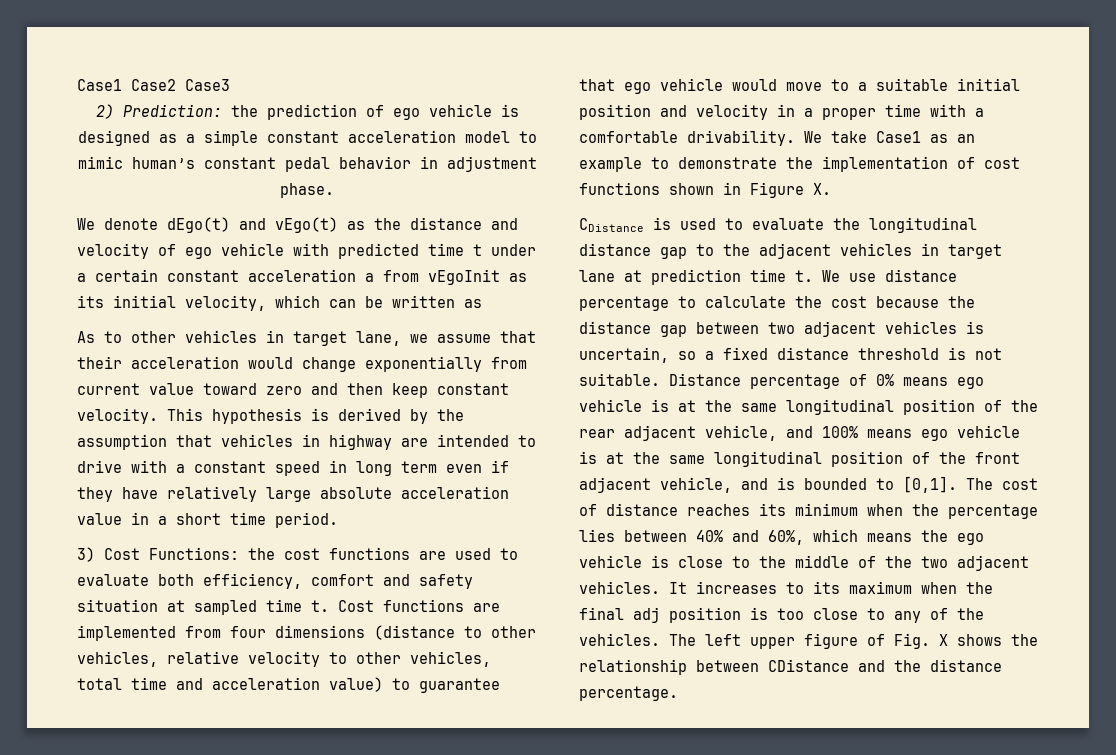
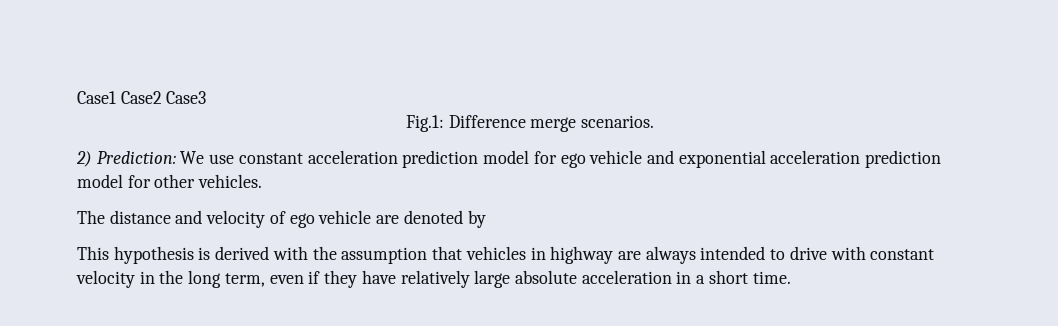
- 2) Prediction: the prediction of ego vehicle is designed as a simple constant acceleration model to mimic human’s constant pedal behavior in adjustment phase.
- We denote dEgo(t) and vEgo(t) as the distance and velocity of ego vehicle with predicted time t under a certain constant acceleration a from vEgoInit as its initial velocity, which can be written as
- As to other vehicles in target lane, we assume that their acceleration would change exponentially from current value toward zero and then keep constant velocity. This hypothesis is derived by the assumption that vehicles in highway are intended to drive with a constant speed in long term even if they have relatively large absolute acceleration value in a short time period.
- 3) Cost Functions: the cost functions are used to evaluate both efficiency, comfort and safety situation at sampled time t. Cost functions are implemented from four dimensions (distance to other vehicles, relative velocity to other vehicles, total time and acceleration value) to guarantee that ego vehicle would move to a suitable initial position and velocity in a proper time with a comfortable drivability. We take Case1 as an example to demonstrate the implementation of cost functions shown in Figure X.
- CDistance is used to evaluate the longitudinal distance gap to the adjacent vehicles in target lane at prediction time t. We use distance percentage to calculate the cost because the distance gap between two adjacent vehicles is uncertain, so a fixed distance threshold is not suitable. Distance percentage of 0% means ego vehicle is at the same longitudinal position of the rear adjacent vehicle, and 100% means ego vehicle is at the same longitudinal position of the front adjacent vehicle, and is bounded to [0,1]. The cost of distance reaches its minimum when the percentage lies between 40% and 60%, which means the ego vehicle is close to the middle of the two adjacent vehicles. It increases to its maximum when the final adj position is too close to any of the vehicles. The left upper figure of Fig. X shows the relationship between CDistance and the distance percentage.
+ Fig.1: Difference merge scenarios.
+ 2) Prediction: We use constant acceleration prediction model for ego vehicle and exponential acceleration prediction model for other vehicles.
+ The distance and velocity of ego vehicle are denoted by
+ This hypothesis is derived with the assumption that vehicles in highway are always intended to drive with constant velocity in the long term, even if they have relatively large absolute acceleration in a short time.

